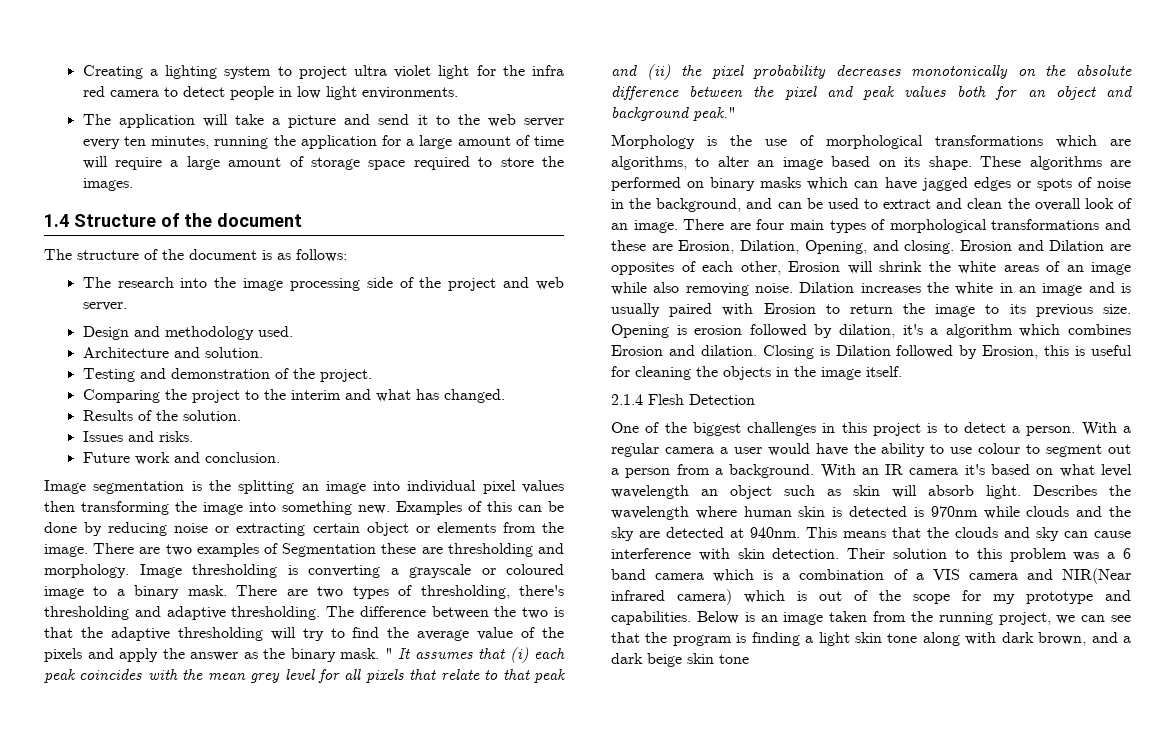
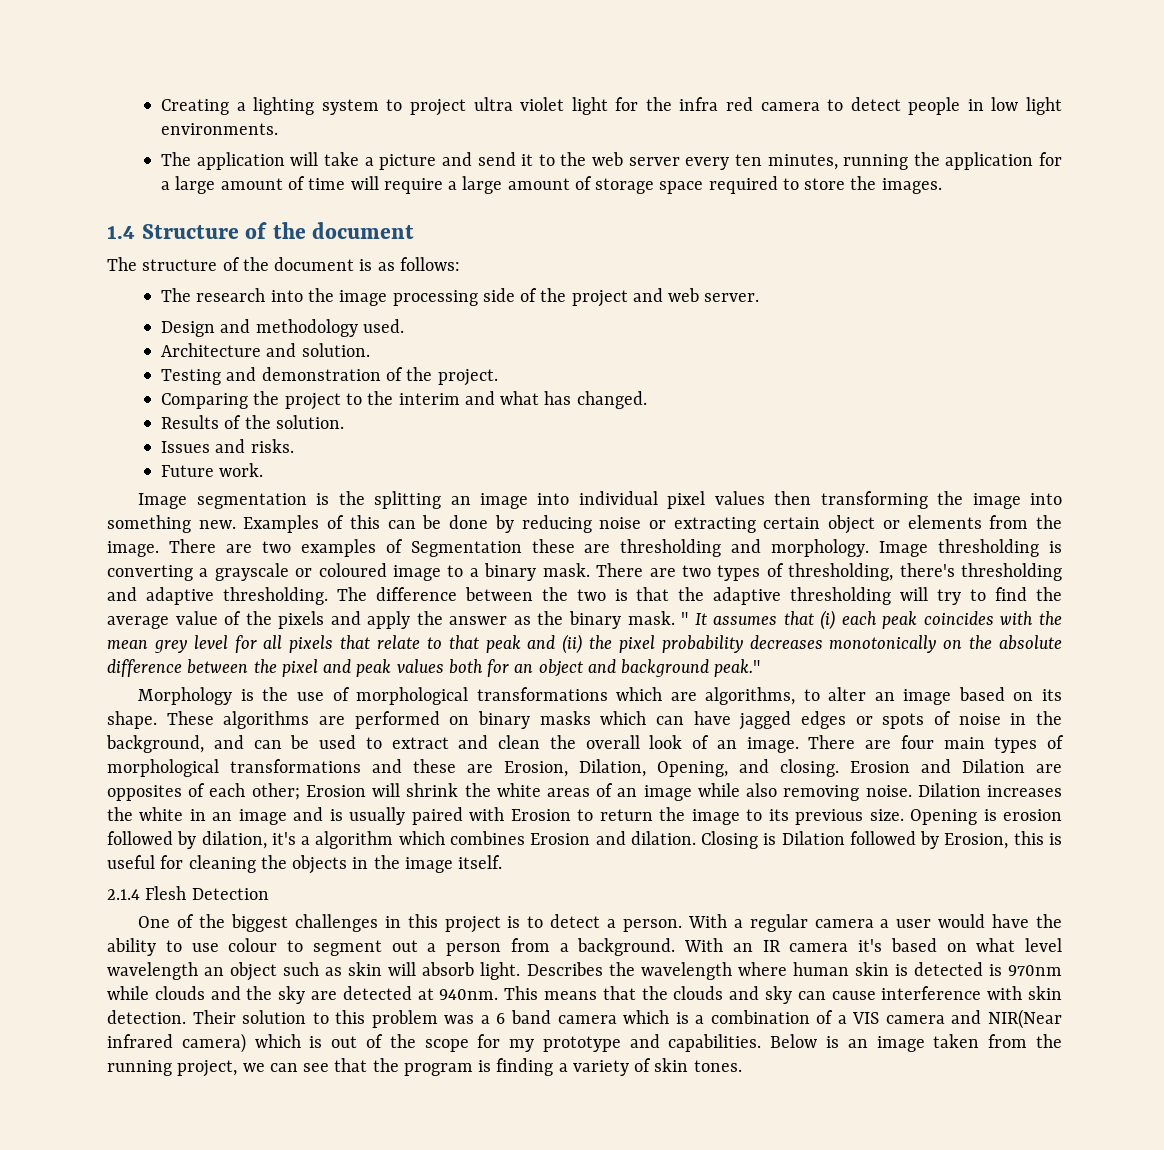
- Future work and conclusion.
+ Future work.
- Erosion and Dilation are opposites of each other, Erosion will shrink the white areas of an image while also removing noise.
+ Erosion and Dilation are opposites of each other; Erosion will shrink the white areas of an image while also removing noise.
- Below is an image taken from the running project, we can see that the program is finding a light skin tone along with dark brown, and a dark beige skin tone
+ Below is an image taken from the running project, we can see that the program is finding a variety of skin tones.

